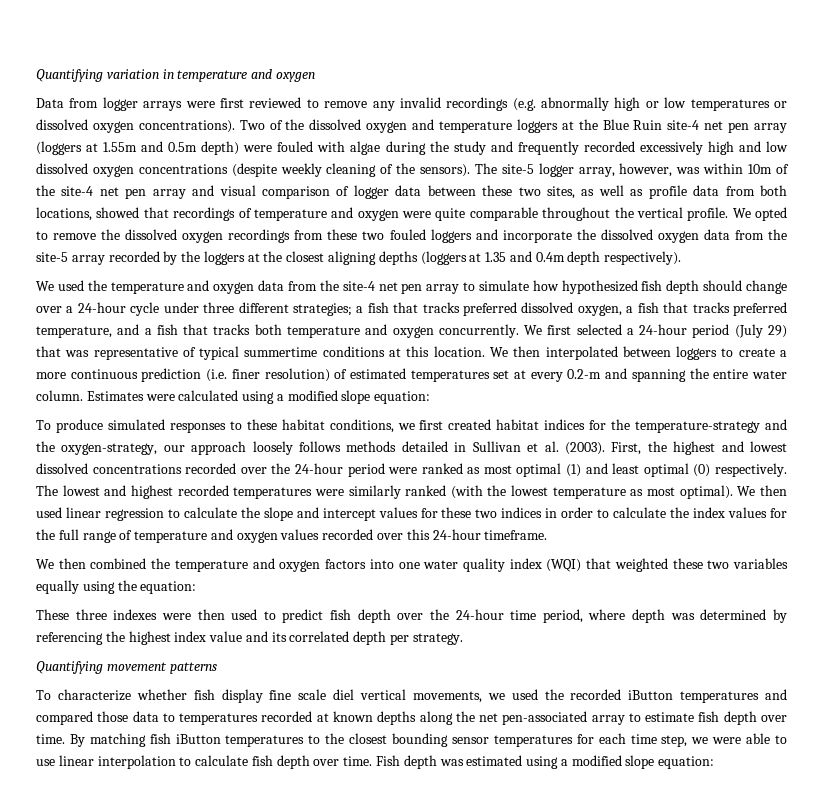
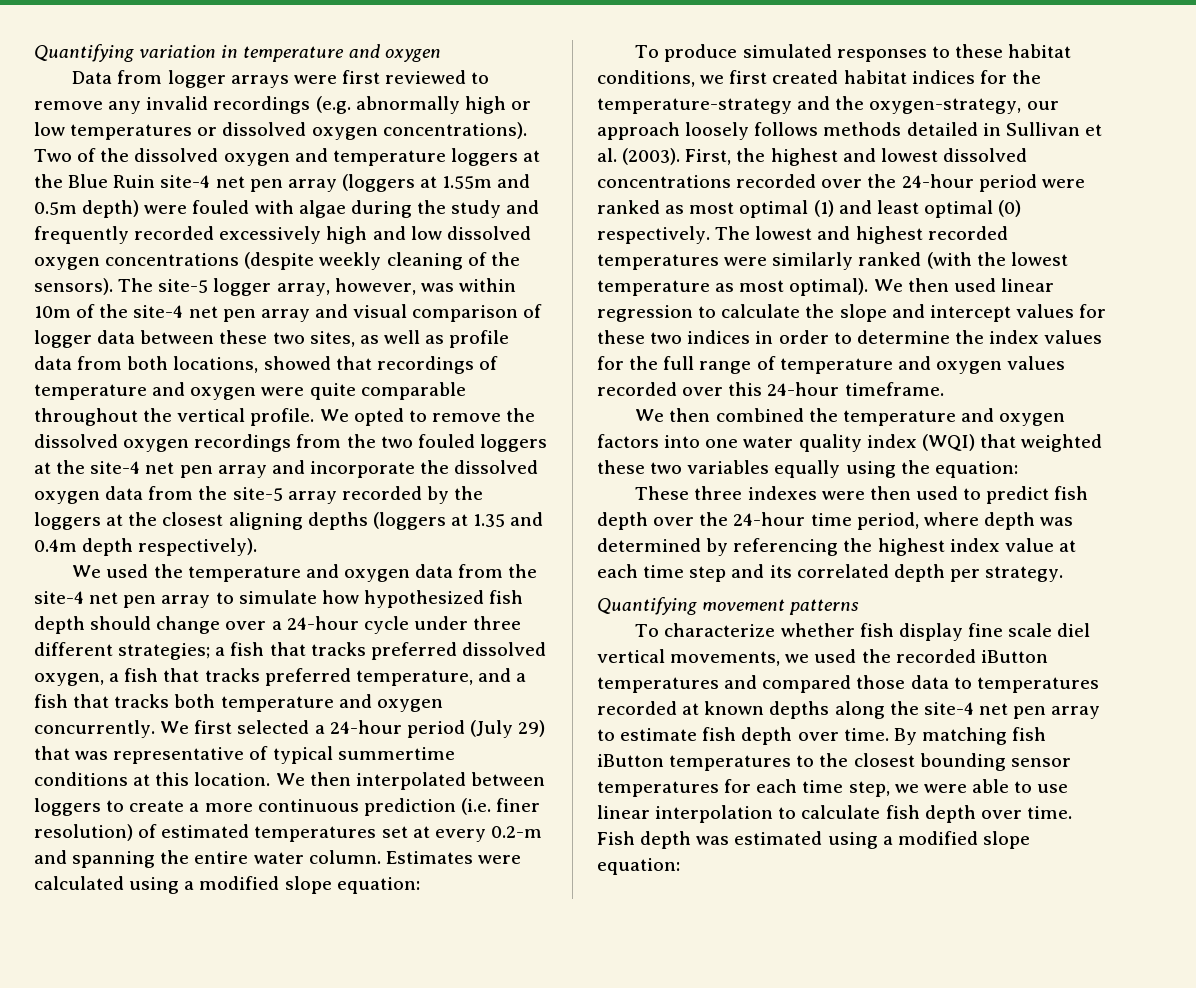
- We opted to remove the dissolved oxygen recordings from these two fouled loggers and incorporate the dissolved oxygen data from the site-5 array recorded by the loggers at the closest aligning depths (loggers at 1.35 and 0.4m depth respectively).
+ We opted to remove the dissolved oxygen recordings from the two fouled loggers at the site-4 net pen array and incorporate the dissolved oxygen data from the site-5 array recorded by the loggers at the closest aligning depths (loggers at 1.35 and 0.4m depth respectively).
- We then used linear regression to calculate the slope and intercept values for these two indices in order to calculate the index values for the full range of temperature and oxygen values recorded over this 24-hour timeframe.
+ We then used linear regression to calculate the slope and intercept values for these two indices in order to determine the index values for the full range of temperature and oxygen values recorded over this 24-hour timeframe.
- These three indexes were then used to predict fish depth over the 24-hour time period, where depth was determined by referencing the highest index value and its correlated depth per strategy.
+ These three indexes were then used to predict fish depth over the 24-hour time period, where depth was determined by referencing the highest index value at each time step and its correlated depth per strategy.
- To characterize whether fish display fine scale diel vertical movements, we used the recorded iButton temperatures and compared those data to temperatures recorded at known depths along the net pen-associated array to estimate fish depth over time.
+ To characterize whether fish display fine scale diel vertical movements, we used the recorded iButton temperatures and compared those data to temperatures recorded at known depths along the site-4 net pen array to estimate fish depth over time.

